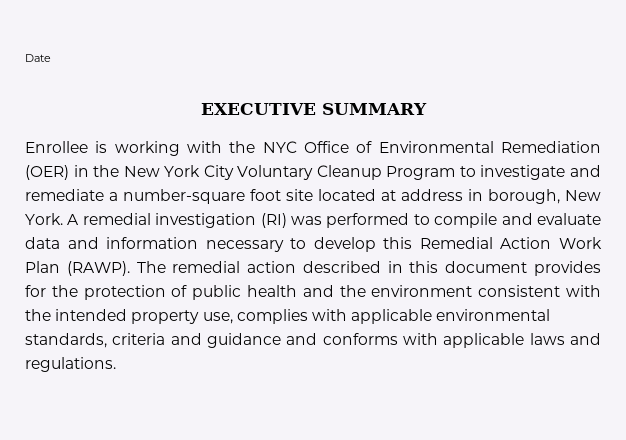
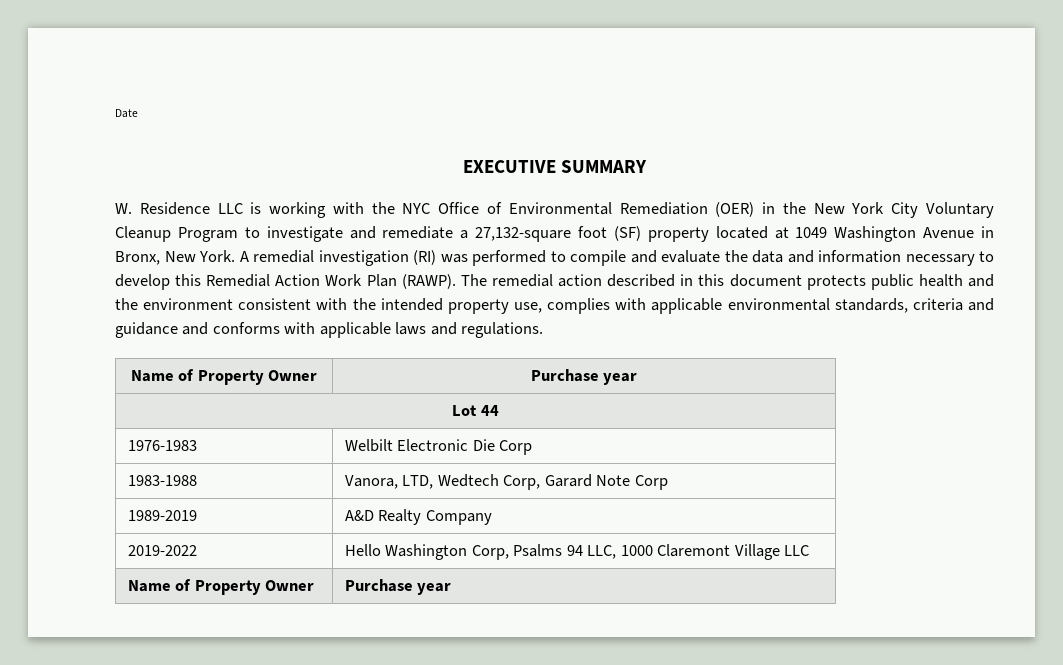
- Enrollee is working with the NYC Office of Environmental Remediation (OER) in the New York City Voluntary Cleanup Program to investigate and remediate a number-square foot site located at address in borough, New York.
+ W. Residence LLC is working with the NYC Office of Environmental Remediation (OER) in the New York City Voluntary Cleanup Program to investigate and remediate a 27,132-square foot (SF) property located at 1049 Washington Avenue in Bronx, New York.
- A remedial investigation (RI) was performed to compile and evaluate data and information necessary to develop this Remedial Action Work Plan (RAWP).
+ A remedial investigation (RI) was performed to compile and evaluate the data and information necessary to develop this Remedial Action Work Plan (RAWP).
- The remedial action described in this document provides for the protection of public health and the environment consistent with the intended property use, complies with applicable environmental standards, criteria and guidance and conforms with applicable laws and regulations.
+ The remedial action described in this document protects public health and the environment consistent with the intended property use, complies with applicable environmental standards, criteria and guidance and conforms with applicable laws and regulations.
+ Name of Property Owner | Purchase year
+ Lot 44
+ 1976-1983 | Welbilt Electronic Die Corp
+ 1983-1988 | Vanora, LTD, Wedtech Corp, Garard Note Corp
+ 1989-2019 | A&D Realty Company
+ 2019-2022 | Hello Washington Corp, Psalms 94 LLC, 1000 Claremont Village LLC
+ Name of Property Owner | Purchase year

